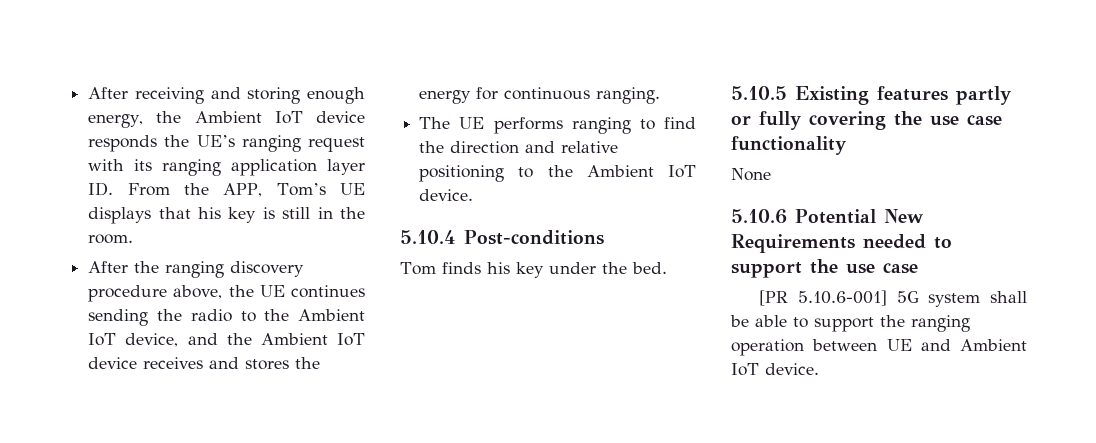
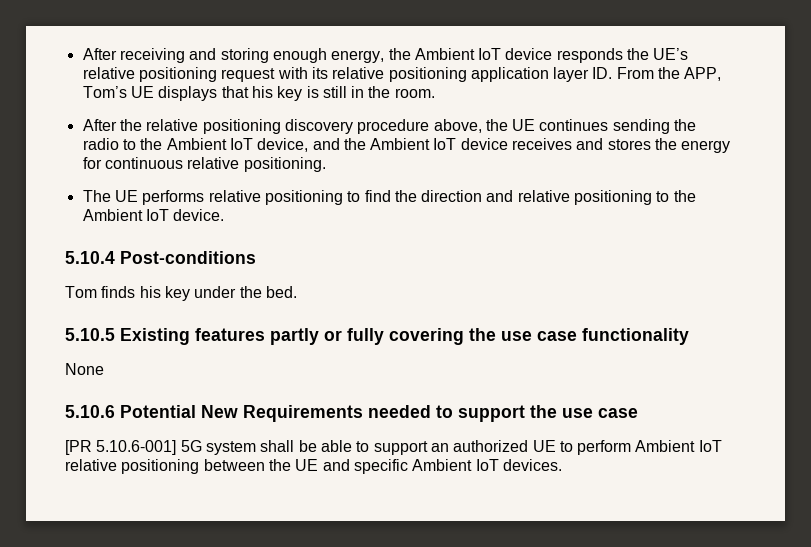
- After receiving and storing enough energy, the Ambient IoT device responds the UE’s ranging request with its ranging application layer ID. From the APP, Tom’s UE displays that his key is still in the room.
+ After receiving and storing enough energy, the Ambient IoT device responds the UE’s relative positioning request with its relative positioning application layer ID. From the APP, Tom’s UE displays that his key is still in the room.
- After the ranging discovery procedure above, the UE continues sending the radio to the Ambient IoT device, and the Ambient IoT device receives and stores the energy for continuous ranging.
+ After the relative positioning discovery procedure above, the UE continues sending the radio to the Ambient IoT device, and the Ambient IoT device receives and stores the energy for continuous relative positioning.
- The UE performs ranging to find the direction and relative positioning to the Ambient IoT device.
+ The UE performs relative positioning to find the direction and relative positioning to the Ambient IoT device.
- [PR 5.10.6-001] 5G system shall be able to support the ranging operation between UE and Ambient IoT device.
+ [PR 5.10.6-001] 5G system shall be able to support an authorized UE to perform Ambient IoT relative positioning between the UE and specific Ambient IoT devices.

